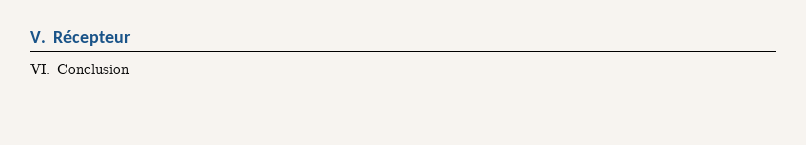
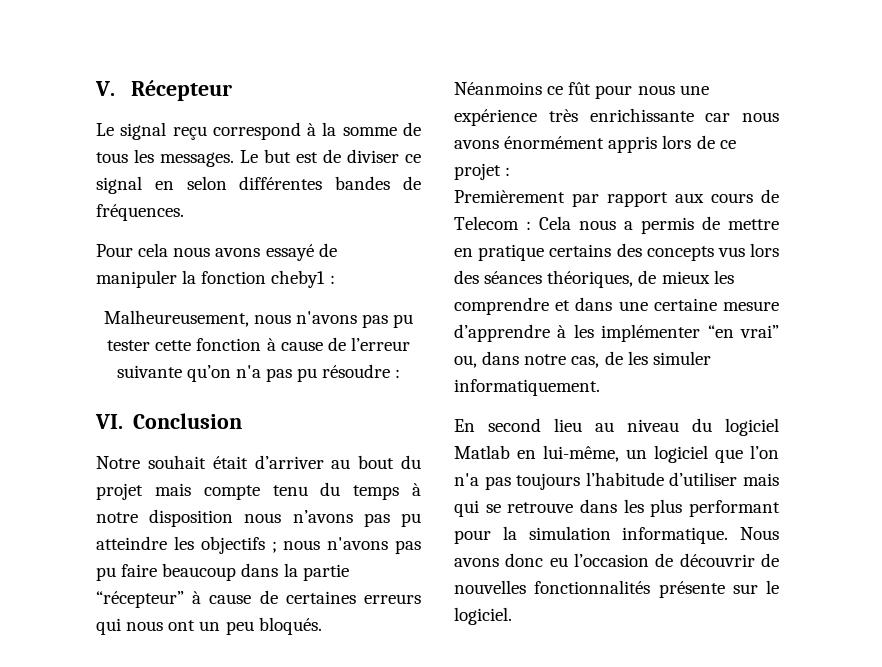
+ Le signal reçu correspond à la somme de tous les messages. Le but est de diviser ce signal en selon différentes bandes de fréquences.
+ Pour cela nous avons essayé de manipuler la fonction cheby1 :
+ Malheureusement, nous n'avons pas pu tester cette fonction à cause de l’erreur suivante qu’on n'a pas pu résoudre :
  VI. Conclusion
+ Notre souhait était d’arriver au bout du projet mais compte tenu du temps à notre disposition nous n’avons pas pu atteindre les objectifs ; nous n'avons pas pu faire beaucoup dans la partie “récepteur” à cause de certaines erreurs qui nous ont un peu bloqués.
+ Néanmoins ce fût pour nous une expérience très enrichissante car nous avons énormément appris lors de ce projet :
+ Premièrement par rapport aux cours de Telecom : Cela nous a permis de mettre en pratique certains des concepts vus lors des séances théoriques, de mieux les comprendre et dans une certaine mesure d’apprendre à les implémenter “en vrai” ou, dans notre cas, de les simuler informatiquement.
+ En second lieu au niveau du logiciel Matlab en lui-même, un logiciel que l’on n'a pas toujours l’habitude d’utiliser mais qui se retrouve dans les plus performant pour la simulation informatique. Nous avons donc eu l’occasion de découvrir de nouvelles fonctionnalités présente sur le logiciel.

